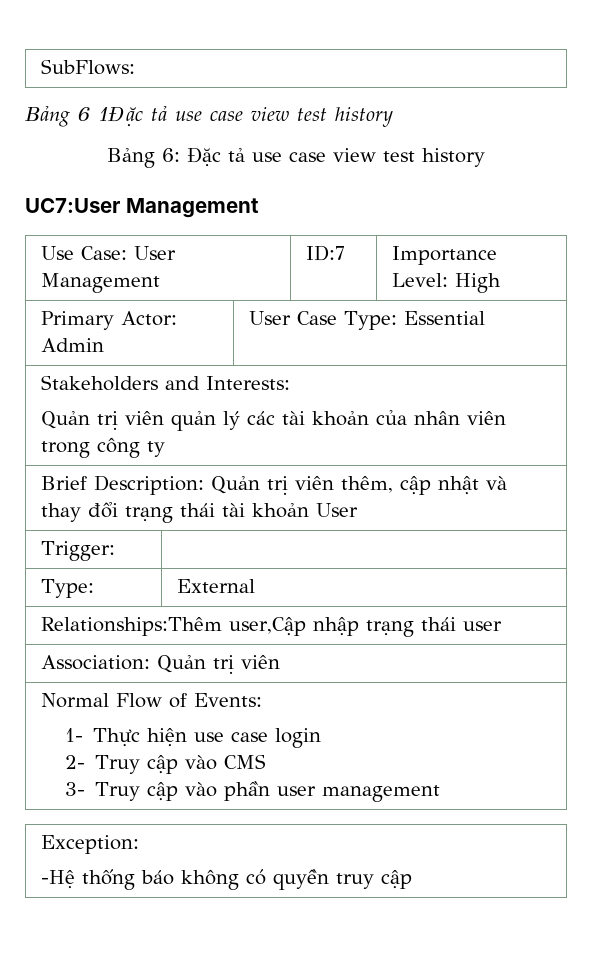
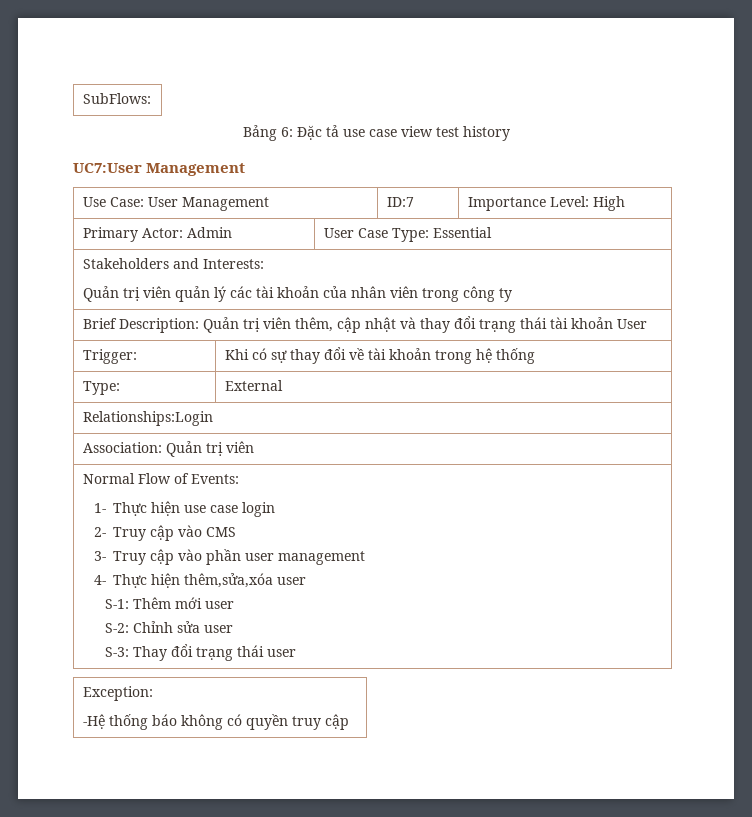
- Bảng 6 1Đặc tả use case view test history
- Trigger: |
+ Trigger: | Khi có sự thay đổi về tài khoản trong hệ thống
  Type: | External
- Relationships:Thêm user,Cập nhập trạng thái user
+ Relationships:Login
+ 4- Thực hiện thêm,sửa,xóa user
+ S-1: Thêm mới user
+ S-2: Chỉnh sửa user
+ S-3: Thay đổi trạng thái user

